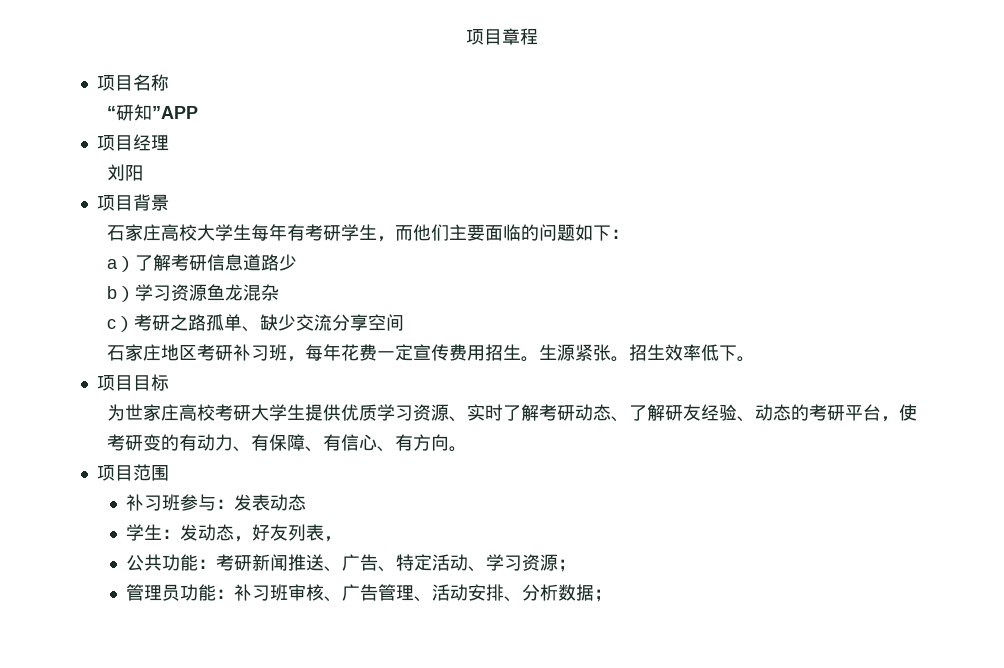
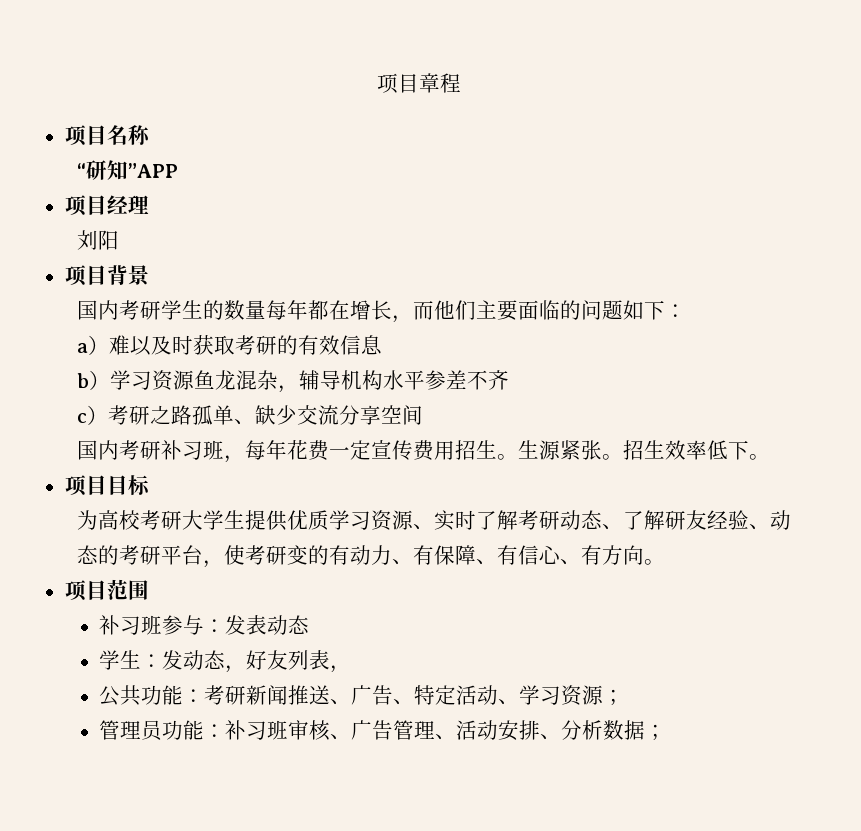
- 石家庄高校大学生每年有考研学生，而他们主要面临的问题如下：
+ 国内考研学生的数量每年都在增长，而他们主要面临的问题如下：
- a）了解考研信息道路少
+ a）难以及时获取考研的有效信息
- b）学习资源鱼龙混杂
+ b）学习资源鱼龙混杂，辅导机构水平参差不齐
- 石家庄地区考研补习班，每年花费一定宣传费用招生。
+ 国内考研补习班，每年花费一定宣传费用招生。
- 为世家庄高校考研大学生提供优质学习资源、实时了解考研动态、了解研友经验、动态的考研平台，使考研变的有动力、有保障、有信心、有方向。
+ 为高校考研大学生提供优质学习资源、实时了解考研动态、了解研友经验、动态的考研平台，使考研变的有动力、有保障、有信心、有方向。

